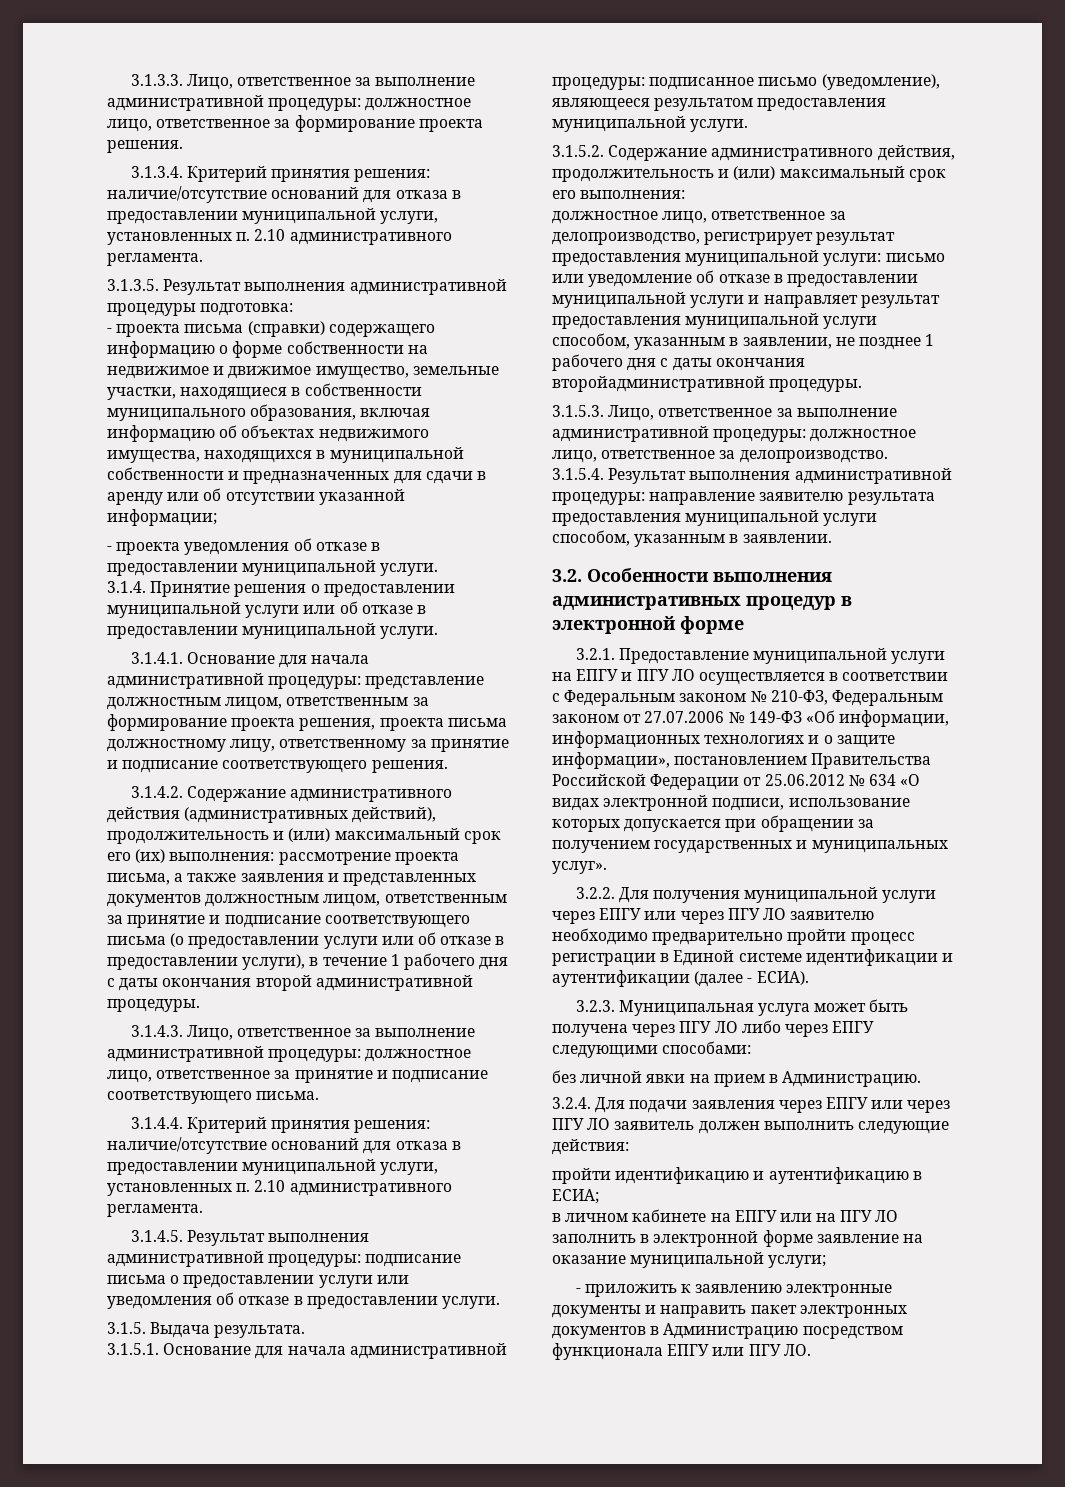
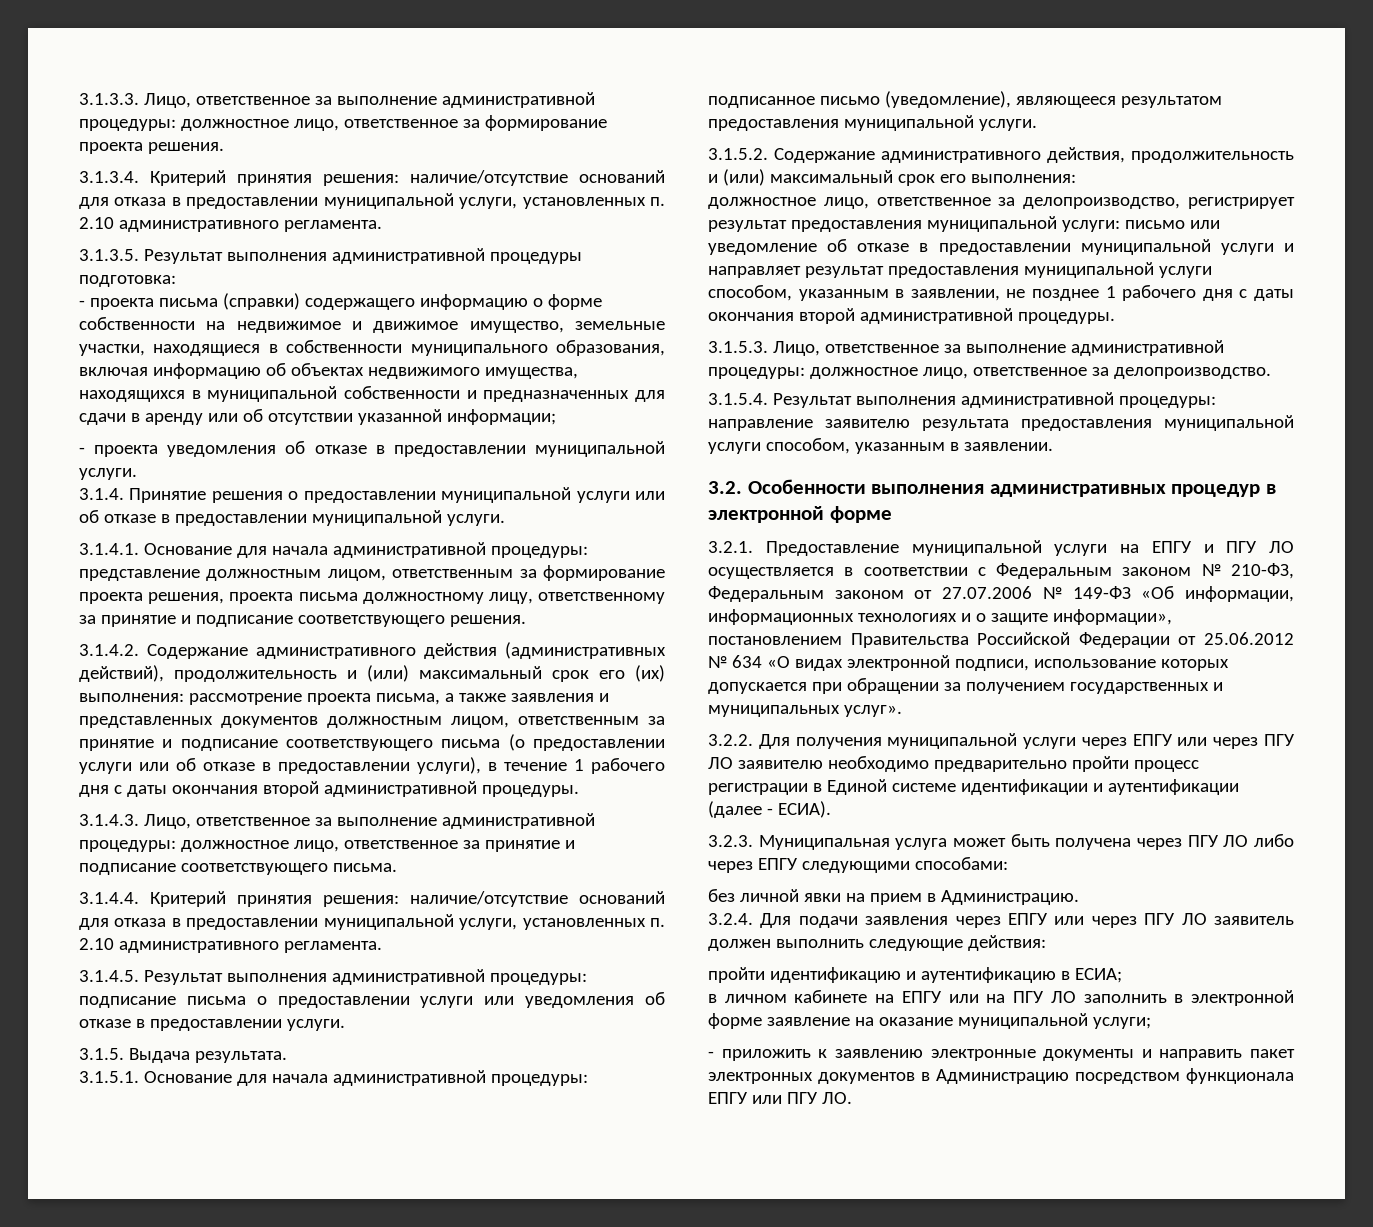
- должностное лицо, ответственное за делопроизводство, регистрирует результат предоставления муниципальной услуги: письмо или уведомление об отказе в предоставлении муниципальной услуги и направляет результат предоставления муниципальной услуги способом, указанным в заявлении, не позднее 1 рабочего дня с даты окончания второйадминистративной процедуры.
+ должностное лицо, ответственное за делопроизводство, регистрирует результат предоставления муниципальной услуги: письмо или уведомление об отказе в предоставлении муниципальной услуги и направляет результат предоставления муниципальной услуги способом, указанным в заявлении, не позднее 1 рабочего дня с даты окончания второй административной процедуры.

